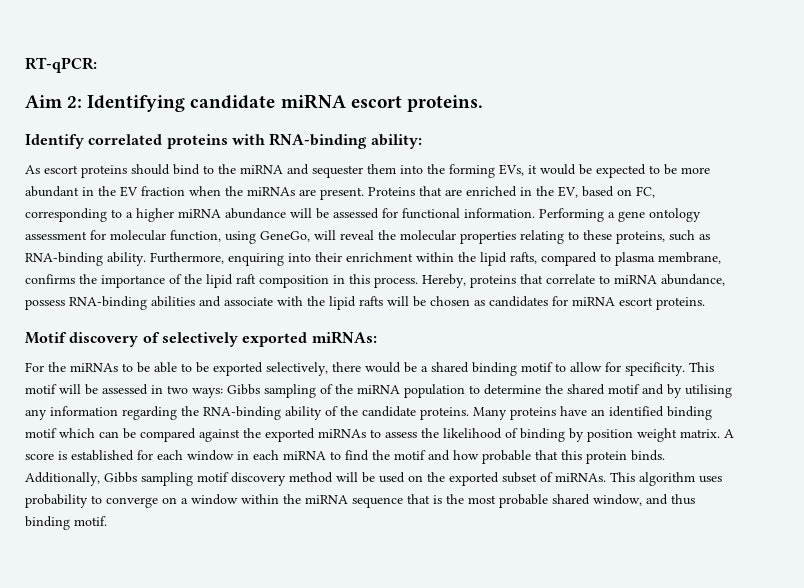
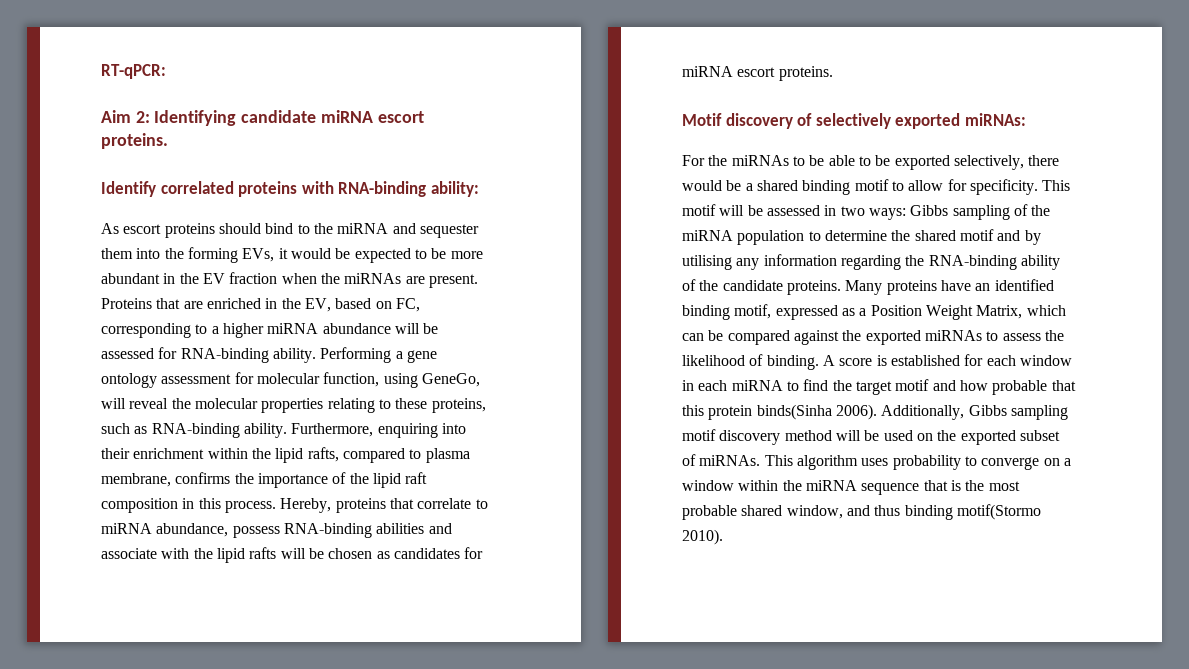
- Proteins that are enriched in the EV, based on FC, corresponding to a higher miRNA abundance will be assessed for functional information.
+ Proteins that are enriched in the EV, based on FC, corresponding to a higher miRNA abundance will be assessed for RNA-binding ability.
- Many proteins have an identified binding motif which can be compared against the exported miRNAs to assess the likelihood of binding by position weight matrix.
+ Many proteins have an identified binding motif, expressed as a Position Weight Matrix, which can be compared against the exported miRNAs to assess the likelihood of binding.
- A score is established for each window in each miRNA to find the motif and how probable that this protein binds.
+ A score is established for each window in each miRNA to find the target motif and how probable that this protein binds(Sinha 2006).
- This algorithm uses probability to converge on a window within the miRNA sequence that is the most probable shared window, and thus binding motif.
+ This algorithm uses probability to converge on a window within the miRNA sequence that is the most probable shared window, and thus binding motif(Stormo 2010).

